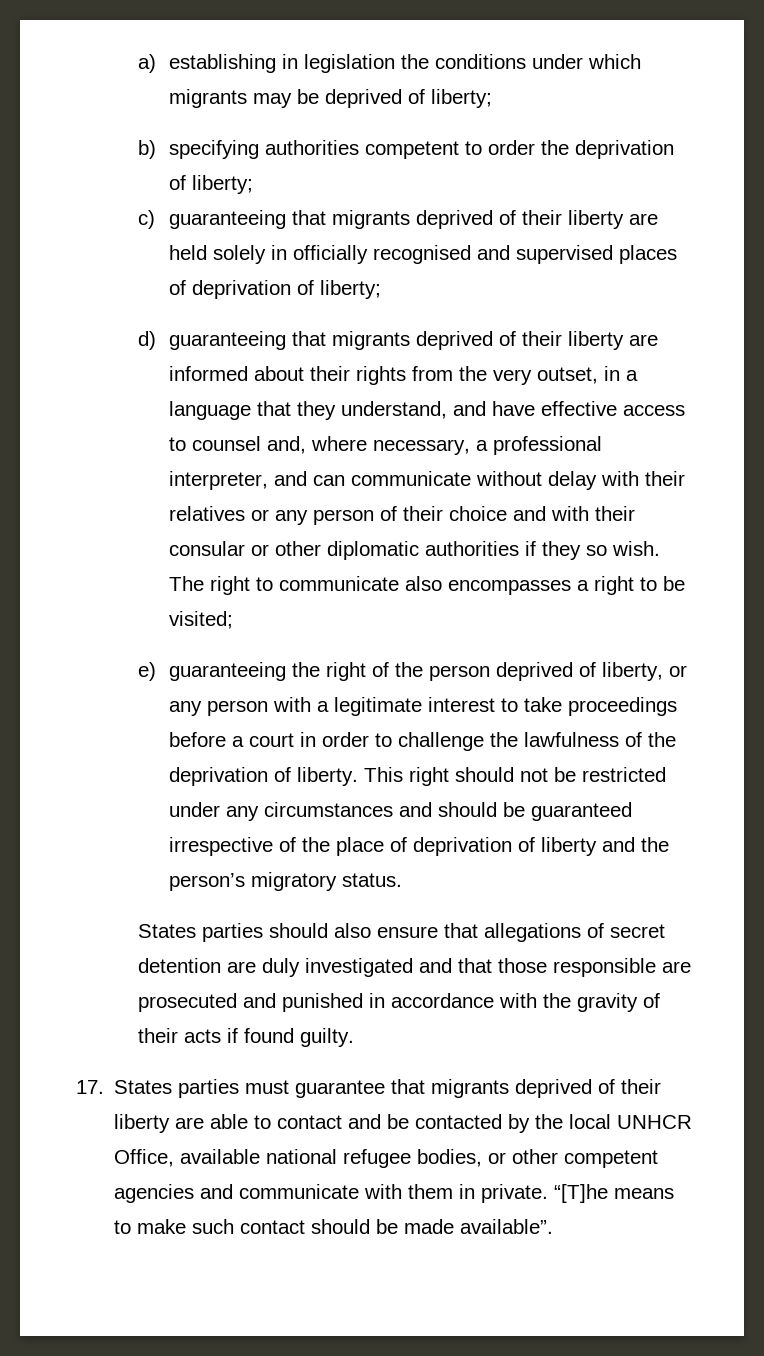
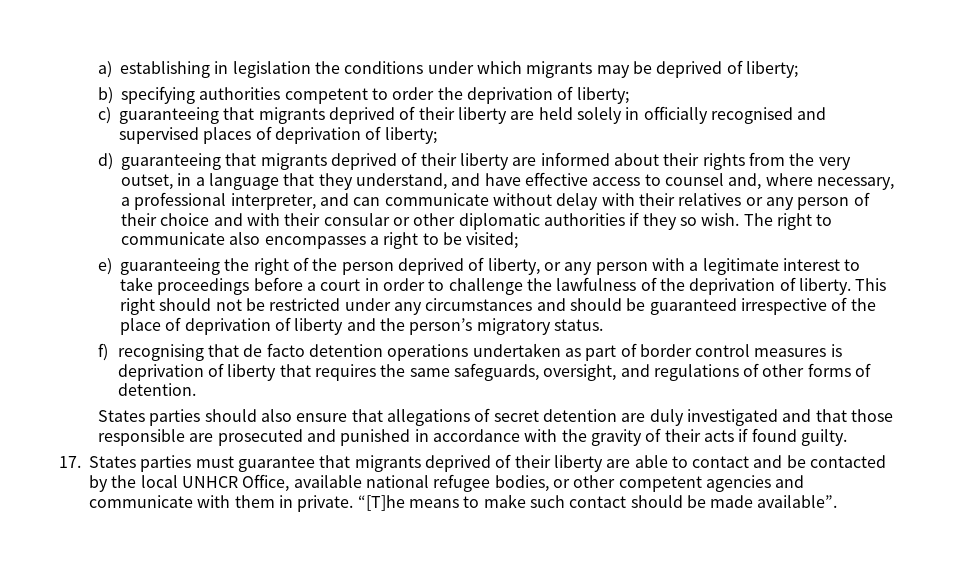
+ f) recognising that de facto detention operations undertaken as part of border control measures is deprivation of liberty that requires the same safeguards, oversight, and regulations of other forms of detention.

